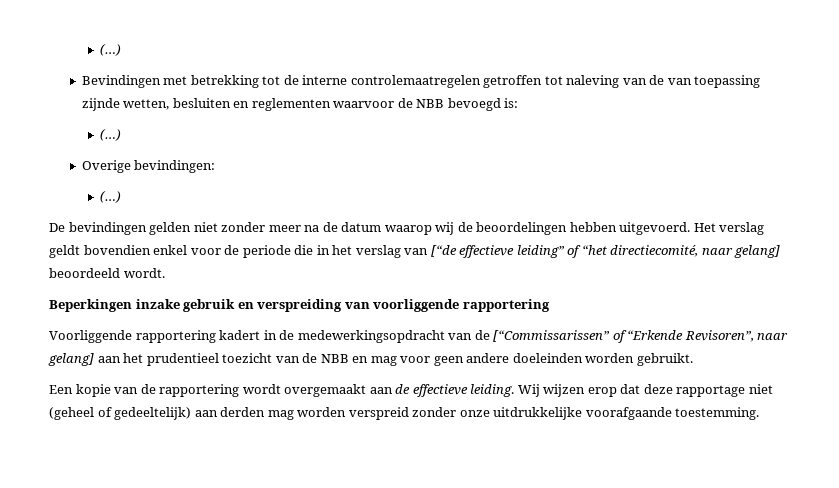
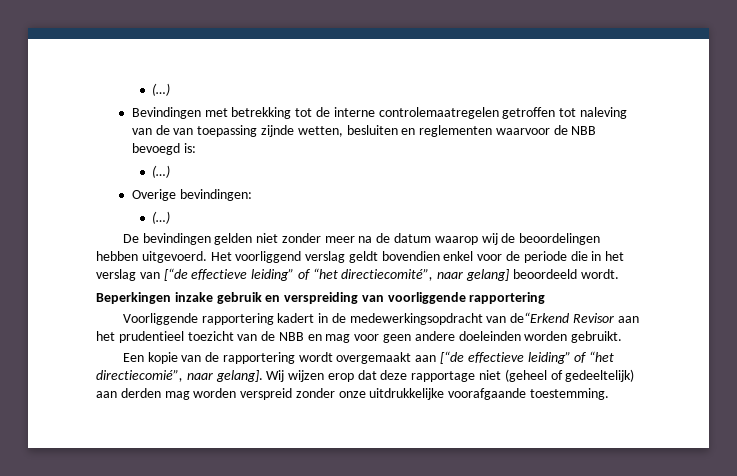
- Het verslag geldt bovendien enkel voor de periode die in het verslag van [“de effectieve leiding” of “het directiecomité, naar gelang] beoordeeld wordt.
+ Het voorliggend verslag geldt bovendien enkel voor de periode die in het verslag van [“de effectieve leiding” of “het directiecomité”, naar gelang] beoordeeld wordt.
- Voorliggende rapportering kadert in de medewerkingsopdracht van de [“Commissarissen” of “Erkende Revisoren”, naar gelang] aan het prudentieel toezicht van de NBB en mag voor geen andere doeleinden worden gebruikt.
+ Voorliggende rapportering kadert in de medewerkingsopdracht van de“Erkend Revisor aan het prudentieel toezicht van de NBB en mag voor geen andere doeleinden worden gebruikt.
- Een kopie van de rapportering wordt overgemaakt aan de effectieve leiding.
+ Een kopie van de rapportering wordt overgemaakt aan [“de effectieve leiding” of “het directiecomié”, naar gelang].

